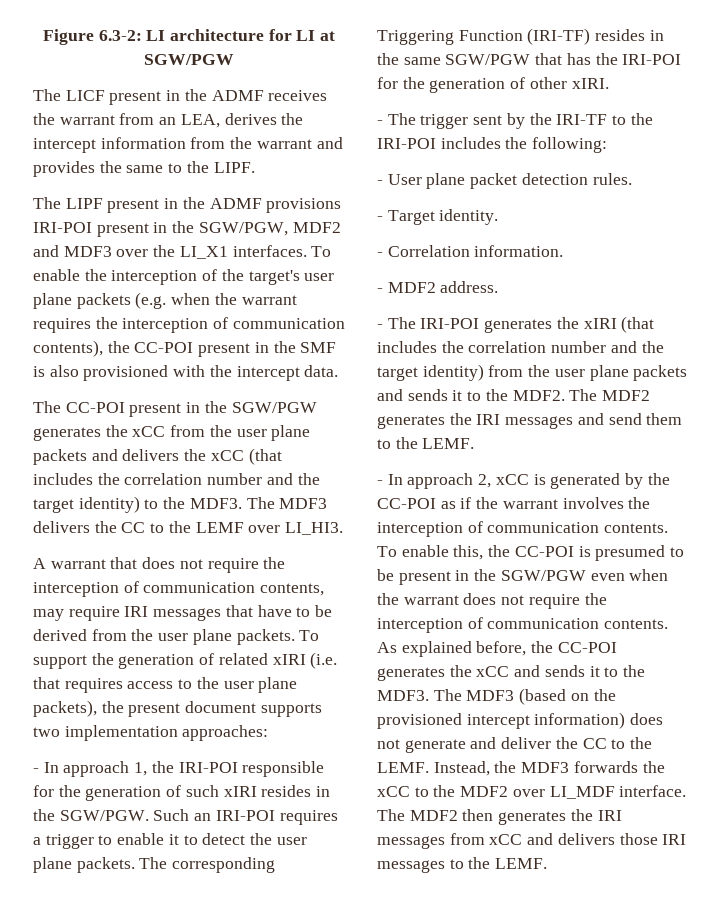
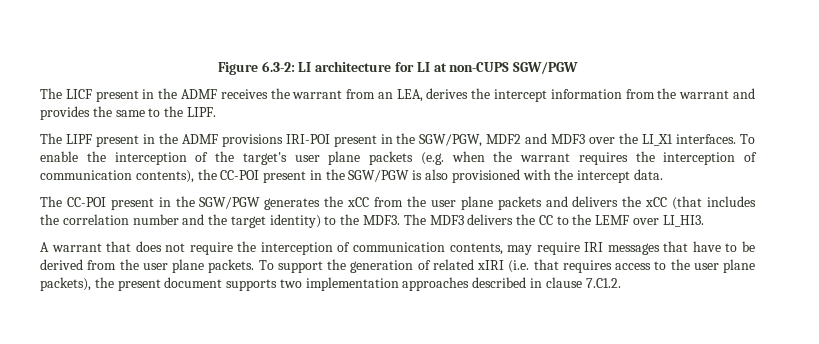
- Figure 6.3-2: LI architecture for LI at SGW/PGW
+ Figure 6.3-2: LI architecture for LI at non-CUPS SGW/PGW
- To enable the interception of the target's user plane packets (e.g. when the warrant requires the interception of communication contents), the CC-POI present in the SMF is also provisioned with the intercept data.
+ To enable the interception of the target's user plane packets (e.g. when the warrant requires the interception of communication contents), the CC-POI present in the SGW/PGW is also provisioned with the intercept data.
- To support the generation of related xIRI (i.e. that requires access to the user plane packets), the present document supports two implementation approaches:
- - In approach 1, the IRI-POI responsible for the generation of such xIRI resides in the SGW/PGW. Such an IRI-POI requires a trigger to enable it to detect the user plane packets. The corresponding Triggering Function (IRI-TF) resides in the same SGW/PGW that has the IRI-POI for the generation of other xIRI.
- - The trigger sent by the IRI-TF to the IRI-POI includes the following:
- - User plane packet detection rules.
- - Target identity.
- - Correlation information.
- - MDF2 address.
- - The IRI-POI generates the xIRI (that includes the correlation number and the target identity) from the user plane packets and sends it to the MDF2. The MDF2 generates the IRI messages and send them to the LEMF.
- - In approach 2, xCC is generated by the CC-POI as if the warrant involves the interception of communication contents. To enable this, the CC-POI is presumed to be present in the SGW/PGW even when the warrant does not require the interception of communication contents. As explained before, the CC-POI generates the xCC and sends it to the MDF3. The MDF3 (based on the provisioned intercept information) does not generate and deliver the CC to the LEMF. Instead, the MDF3 forwards the xCC to the MDF2 over LI_MDF interface. The MDF2 then generates the IRI messages from xCC and delivers those IRI messages to the LEMF.
+ To support the generation of related xIRI (i.e. that requires access to the user plane packets), the present document supports two implementation approaches described in clause 7.C1.2.

